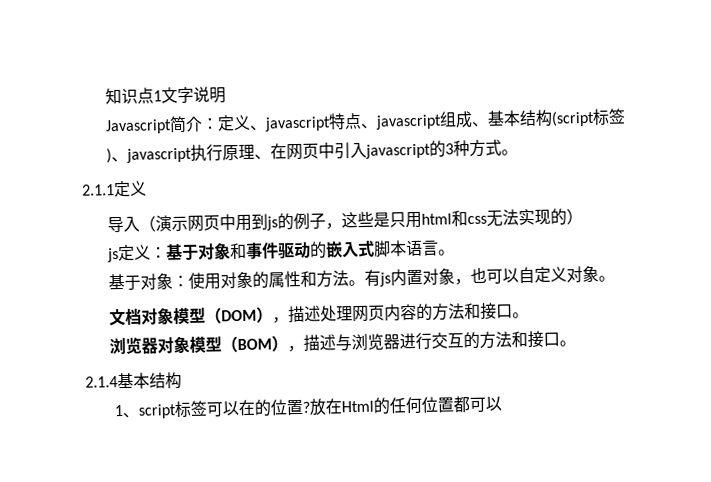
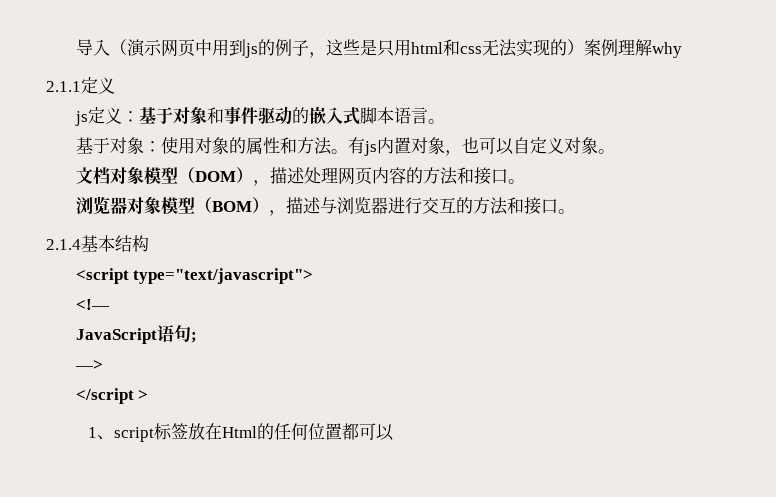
- 知识点1文字说明
- Javascript简介：定义、javascript特点、javascript组成、基本结构(script标签)、javascript执行原理、在网页中引入javascript的3种方式。
- 2.1.1定义
- 导入（演示网页中用到js的例子，这些是只用html和css无法实现的）
+ 导入（演示网页中用到js的例子，这些是只用html和css无法实现的）案例理解why
+ 2.1.1定义
+ <script type="text/javascript">
+ <!—
+ JavaScript语句;
+ —>
+ </script >
- 1、script标签可以在的位置?放在Html的任何位置都可以
+ 1、script标签放在Html的任何位置都可以

